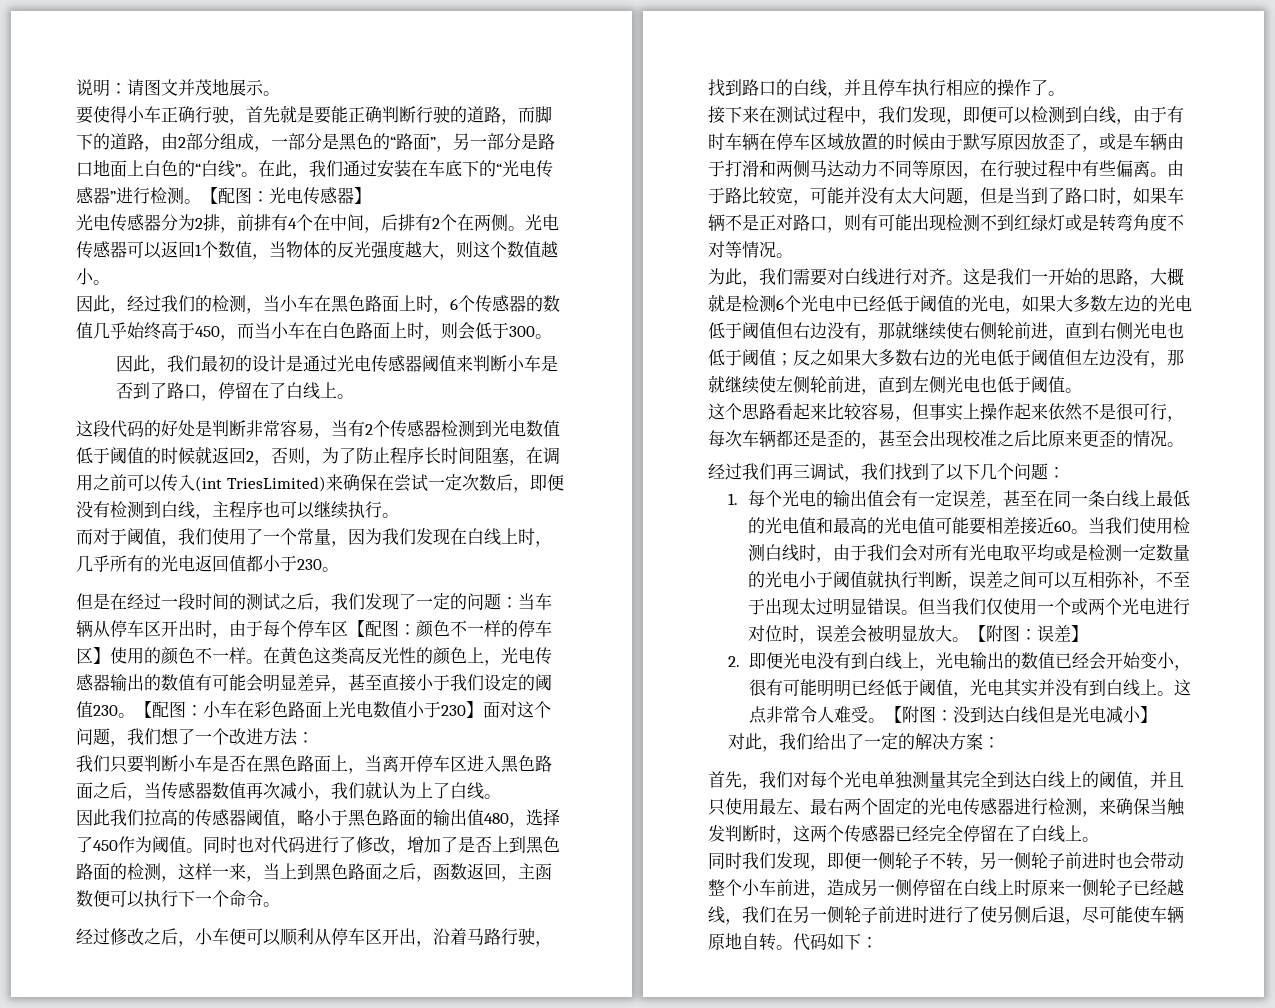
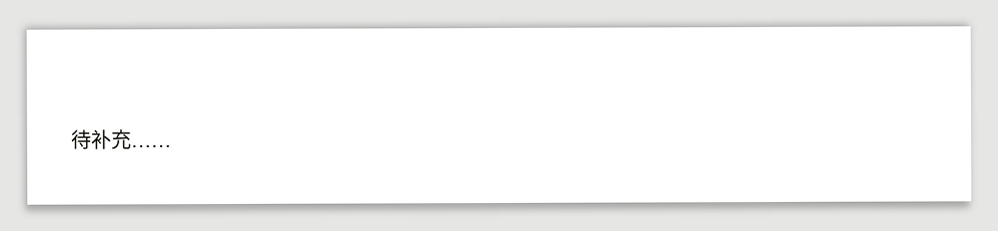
- 说明：请图文并茂地展示。
- 要使得小车正确行驶，首先就是要能正确判断行驶的道路，而脚下的道路，由2部分组成，一部分是黑色的“路面”，另一部分是路口地面上白色的“白线”。在此，我们通过安装在车底下的“光电传感器”进行检测。【配图：光电传感器】
- 光电传感器分为2排，前排有4个在中间，后排有2个在两侧。光电传感器可以返回1个数值，当物体的反光强度越大，则这个数值越小。
- 因此，经过我们的检测，当小车在黑色路面上时，6个传感器的数值几乎始终高于450，而当小车在白色路面上时，则会低于300。
- 因此，我们最初的设计是通过光电传感器阈值来判断小车是否到了路口，停留在了白线上。
- 这段代码的好处是判断非常容易，当有2个传感器检测到光电数值低于阈值的时候就返回2，否则，为了防止程序长时间阻塞，在调用之前可以传入(int TriesLimited)来确保在尝试一定次数后，即便没有检测到白线，主程序也可以继续执行。
- 而对于阈值，我们使用了一个常量，因为我们发现在白线上时，几乎所有的光电返回值都小于230。
- 但是在经过一段时间的测试之后，我们发现了一定的问题：当车辆从停车区开出时，由于每个停车区【配图：颜色不一样的停车区】使用的颜色不一样。在黄色这类高反光性的颜色上，光电传感器输出的数值有可能会明显差异，甚至直接小于我们设定的阈值230。【配图：小车在彩色路面上光电数值小于230】面对这个问题，我们想了一个改进方法：
- 我们只要判断小车是否在黑色路面上，当离开停车区进入黑色路面之后，当传感器数值再次减小，我们就认为上了白线。
- 因此我们拉高的传感器阈值，略小于黑色路面的输出值480，选择了450作为阈值。同时也对代码进行了修改，增加了是否上到黑色路面的检测，这样一来，当上到黑色路面之后，函数返回，主函数便可以执行下一个命令。
- 经过修改之后，小车便可以顺利从停车区开出，沿着马路行驶，找到路口的白线，并且停车执行相应的操作了。
- 接下来在测试过程中，我们发现，即便可以检测到白线，由于有时车辆在停车区域放置的时候由于默写原因放歪了，或是车辆由于打滑和两侧马达动力不同等原因，在行驶过程中有些偏离。由于路比较宽，可能并没有太大问题，但是当到了路口时，如果车辆不是正对路口，则有可能出现检测不到红绿灯或是转弯角度不对等情况。
- 为此，我们需要对白线进行对齐。这是我们一开始的思路，大概就是检测6个光电中已经低于阈值的光电，如果大多数左边的光电低于阈值但右边没有，那就继续使右侧轮前进，直到右侧光电也低于阈值；反之如果大多数右边的光电低于阈值但左边没有，那就继续使左侧轮前进，直到左侧光电也低于阈值。
- 这个思路看起来比较容易，但事实上操作起来依然不是很可行，每次车辆都还是歪的，甚至会出现校准之后比原来更歪的情况。
- 经过我们再三调试，我们找到了以下几个问题：
- 1.每个光电的输出值会有一定误差，甚至在同一条白线上最低的光电值和最高的光电值可能要相差接近60。当我们使用检测白线时，由于我们会对所有光电取平均或是检测一定数量的光电小于阈值就执行判断，误差之间可以互相弥补，不至于出现太过明显错误。但当我们仅使用一个或两个光电进行对位时，误差会被明显放大。【附图：误差】
- 2.即便光电没有到白线上，光电输出的数值已经会开始变小，很有可能明明已经低于阈值，光电其实并没有到白线上。这点非常令人难受。【附图：没到达白线但是光电减小】
- 对此，我们给出了一定的解决方案：
- 首先，我们对每个光电单独测量其完全到达白线上的阈值，并且只使用最左、最右两个固定的光电传感器进行检测，来确保当触发判断时，这两个传感器已经完全停留在了白线上。
- 同时我们发现，即便一侧轮子不转，另一侧轮子前进时也会带动整个小车前进，造成另一侧停留在白线上时原来一侧轮子已经越线，我们在另一侧轮子前进时进行了使另侧后退，尽可能使车辆原地自转。代码如下：
+ 待补充……

